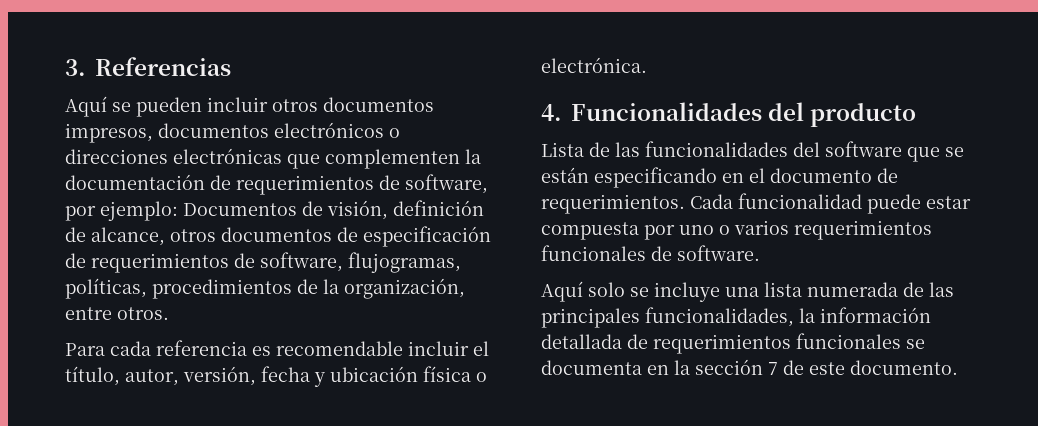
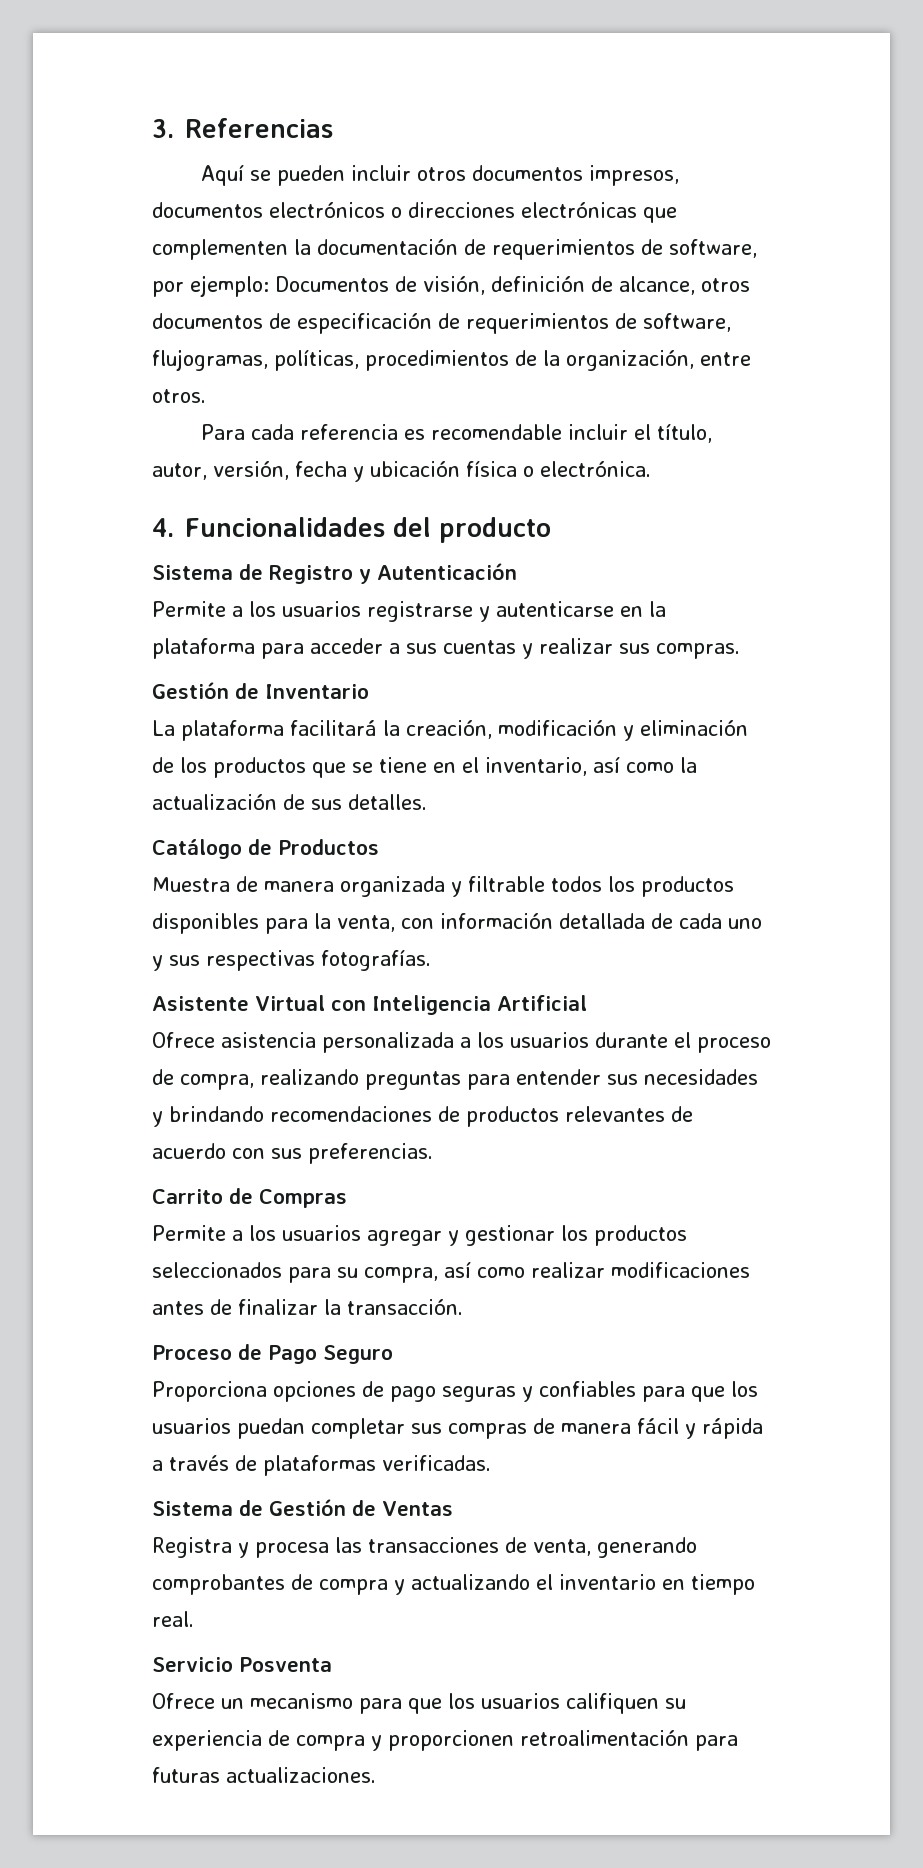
- Lista de las funcionalidades del software que se están especificando en el documento de requerimientos. Cada funcionalidad puede estar compuesta por uno o varios requerimientos funcionales de software.
- Aquí solo se incluye una lista numerada de las principales funcionalidades, la información detallada de requerimientos funcionales se documenta en la sección 7 de este documento.
+ Sistema de Registro y Autenticación
+ Permite a los usuarios registrarse y autenticarse en la plataforma para acceder a sus cuentas y realizar sus compras.
+ Gestión de Inventario
+ La plataforma facilitará la creación, modificación y eliminación de los productos que se tiene en el inventario, así como la actualización de sus detalles.
+ Catálogo de Productos
+ Muestra de manera organizada y filtrable todos los productos disponibles para la venta, con información detallada de cada uno y sus respectivas fotografías.
+ Asistente Virtual con Inteligencia Artificial
+ Ofrece asistencia personalizada a los usuarios durante el proceso de compra, realizando preguntas para entender sus necesidades y brindando recomendaciones de productos relevantes de acuerdo con sus preferencias.
+ Carrito de Compras
+ Permite a los usuarios agregar y gestionar los productos seleccionados para su compra, así como realizar modificaciones antes de finalizar la transacción.
+ Proceso de Pago Seguro
+ Proporciona opciones de pago seguras y confiables para que los usuarios puedan completar sus compras de manera fácil y rápida a través de plataformas verificadas.
+ Sistema de Gestión de Ventas
+ Registra y procesa las transacciones de venta, generando comprobantes de compra y actualizando el inventario en tiempo real.
+ Servicio Posventa
+ Ofrece un mecanismo para que los usuarios califiquen su experiencia de compra y proporcionen retroalimentación para futuras actualizaciones.

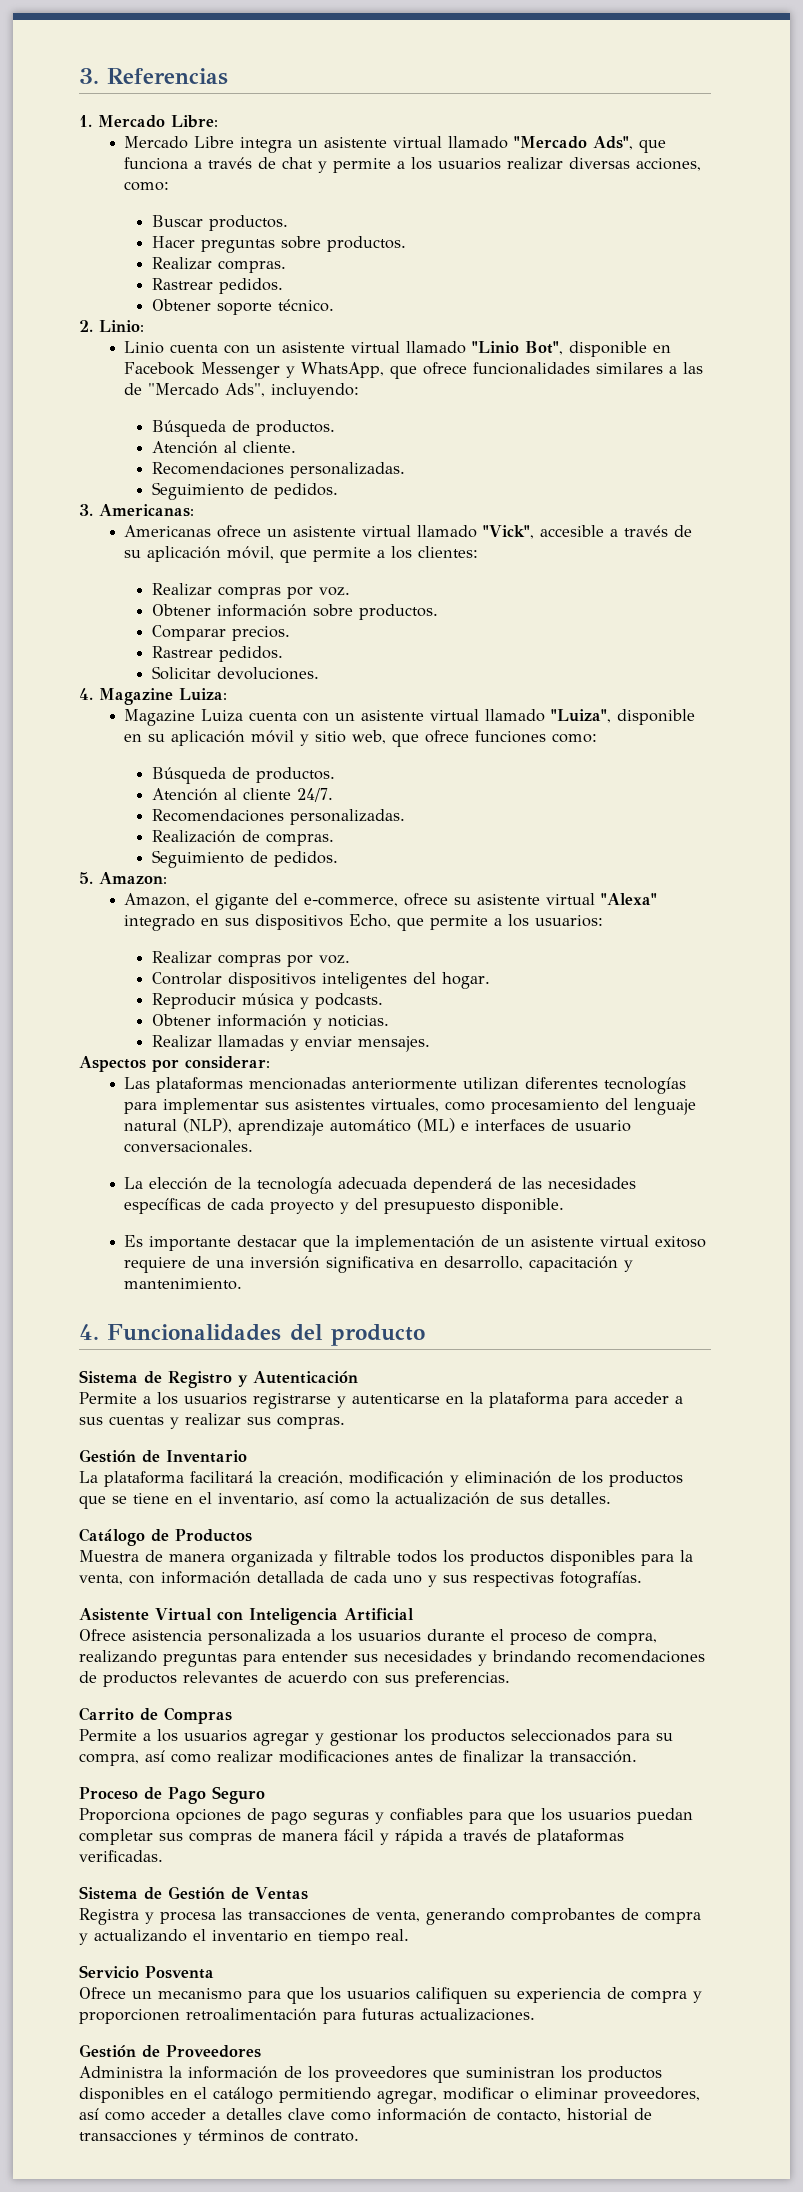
- Aquí se pueden incluir otros documentos impresos, documentos electrónicos o direcciones electrónicas que complementen la documentación de requerimientos de software, por ejemplo: Documentos de visión, definición de alcance, otros documentos de especificación de requerimientos de software, flujogramas, políticas, procedimientos de la organización, entre otros.
- Para cada referencia es recomendable incluir el título, autor, versión, fecha y ubicación física o electrónica.
+ 1. Mercado Libre:
+ Mercado Libre integra un asistente virtual llamado "Mercado Ads", que funciona a través de chat y permite a los usuarios realizar diversas acciones, como:
+ Buscar productos.
+ Hacer preguntas sobre productos.
+ Realizar compras.
+ Rastrear pedidos.
+ Obtener soporte técnico.
+ 2. Linio:
+ Linio cuenta con un asistente virtual llamado "Linio Bot", disponible en Facebook Messenger y WhatsApp, que ofrece funcionalidades similares a las de "Mercado Ads", incluyendo:
+ Búsqueda de productos.
+ Atención al cliente.
+ Recomendaciones personalizadas.
+ Seguimiento de pedidos.
+ 3. Americanas:
+ Americanas ofrece un asistente virtual llamado "Vick", accesible a través de su aplicación móvil, que permite a los clientes:
+ Realizar compras por voz.
+ Obtener información sobre productos.
+ Comparar precios.
+ Rastrear pedidos.
+ Solicitar devoluciones.
+ 4. Magazine Luiza:
+ Magazine Luiza cuenta con un asistente virtual llamado "Luiza", disponible en su aplicación móvil y sitio web, que ofrece funciones como:
+ Búsqueda de productos.
+ Atención al cliente 24/7.
+ Recomendaciones personalizadas.
+ Realización de compras.
+ Seguimiento de pedidos.
+ 5. Amazon:
+ Amazon, el gigante del e-commerce, ofrece su asistente virtual "Alexa" integrado en sus dispositivos Echo, que permite a los usuarios:
+ Realizar compras por voz.
+ Controlar dispositivos inteligentes del hogar.
+ Reproducir música y podcasts.
+ Obtener información y noticias.
+ Realizar llamadas y enviar mensajes.
+ Aspectos por considerar:
+ Las plataformas mencionadas anteriormente utilizan diferentes tecnologías para implementar sus asistentes virtuales, como procesamiento del lenguaje natural (NLP), aprendizaje automático (ML) e interfaces de usuario conversacionales.
+ La elección de la tecnología adecuada dependerá de las necesidades específicas de cada proyecto y del presupuesto disponible.
+ Es importante destacar que la implementación de un asistente virtual exitoso requiere de una inversión significativa en desarrollo, capacitación y mantenimiento.
+ Gestión de Proveedores
+ Administra la información de los proveedores que suministran los productos disponibles en el catálogo permitiendo agregar, modificar o eliminar proveedores, así como acceder a detalles clave como información de contacto, historial de transacciones y términos de contrato.

